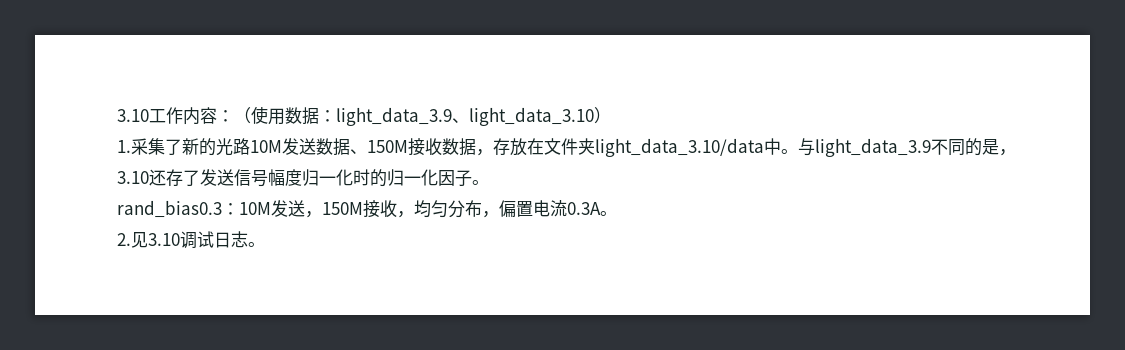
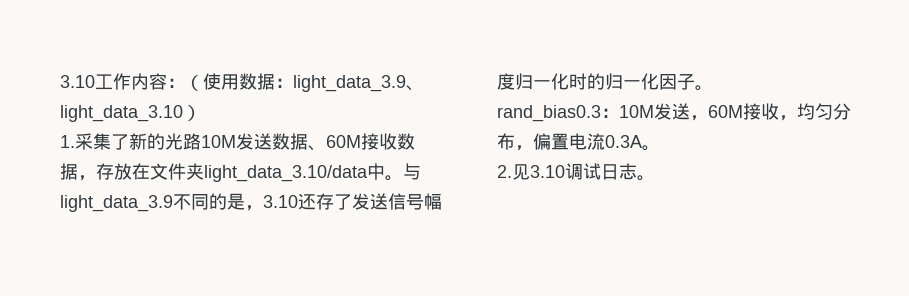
- 1.采集了新的光路10M发送数据、150M接收数据，存放在文件夹light_data_3.10/data中。
+ 1.采集了新的光路10M发送数据、60M接收数据，存放在文件夹light_data_3.10/data中。
- rand_bias0.3：10M发送，150M接收，均匀分布，偏置电流0.3A。
+ rand_bias0.3：10M发送，60M接收，均匀分布，偏置电流0.3A。

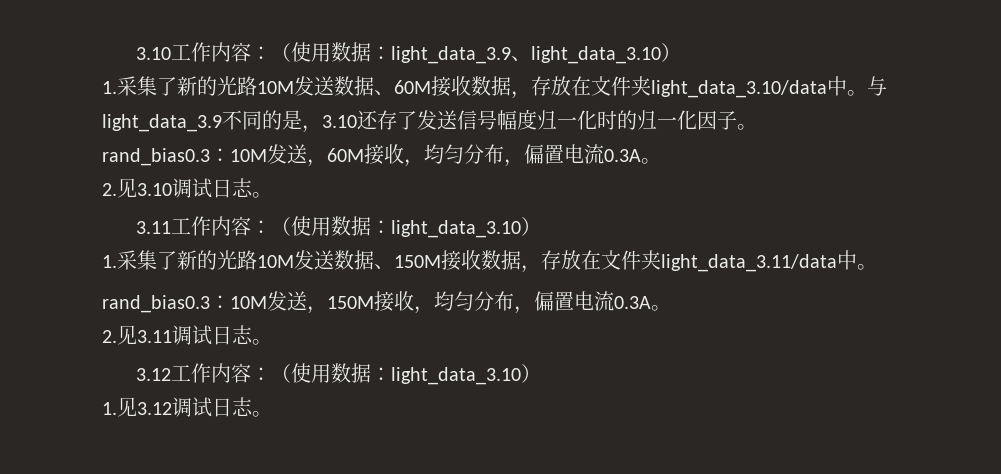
+ 3.11工作内容：（使用数据：light_data_3.10）
+ 1.采集了新的光路10M发送数据、150M接收数据，存放在文件夹light_data_3.11/data中。
+ rand_bias0.3：10M发送，150M接收，均匀分布，偏置电流0.3A。
+ 2.见3.11调试日志。
+ 3.12工作内容：（使用数据：light_data_3.10）
+ 1.见3.12调试日志。

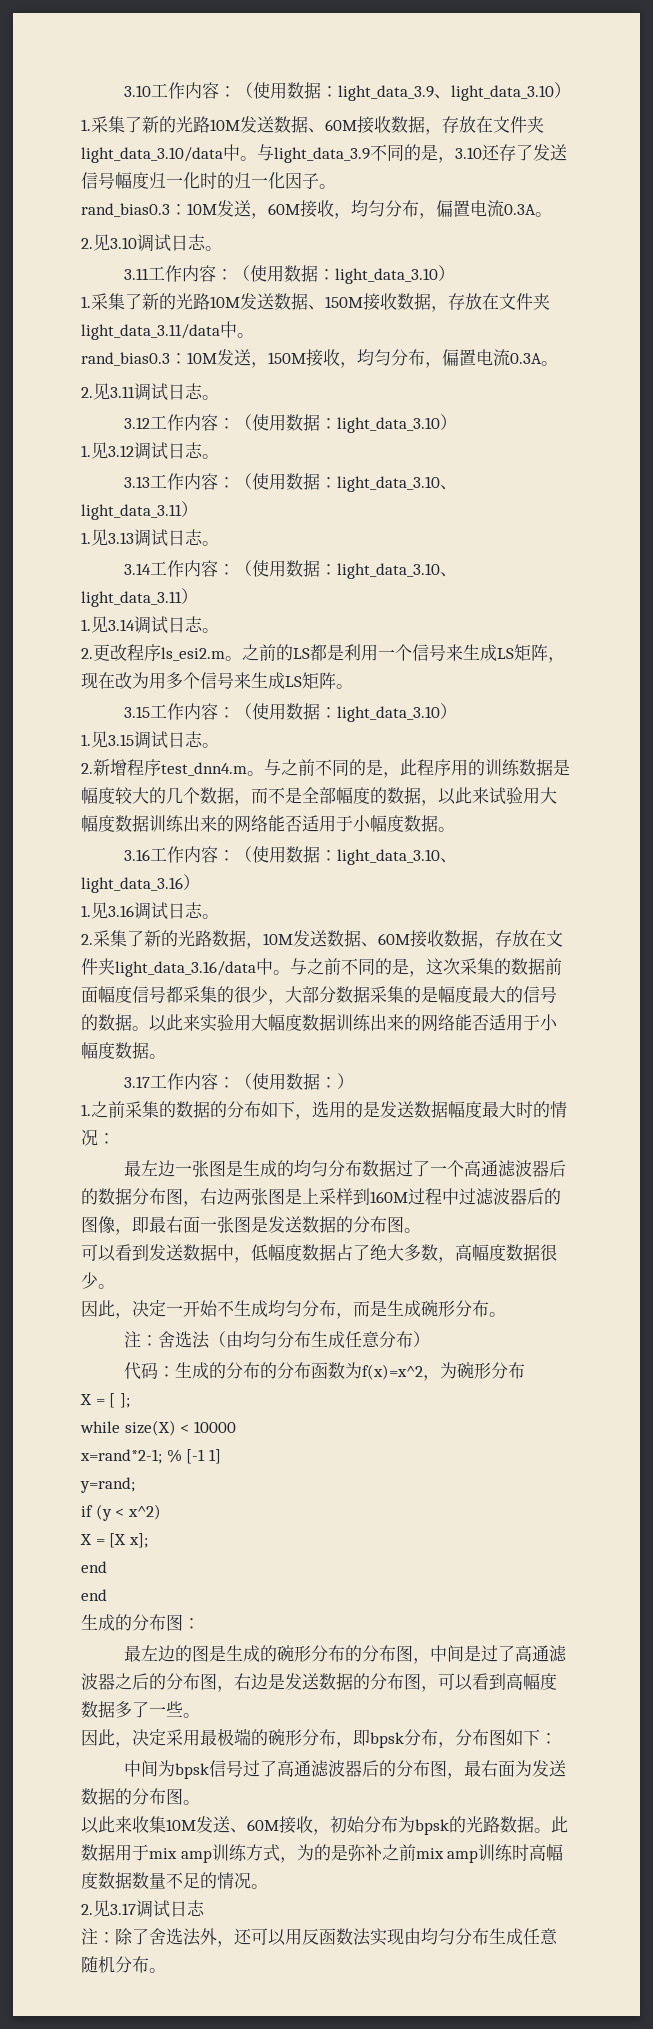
+ 3.13工作内容：（使用数据：light_data_3.10、light_data_3.11）
+ 1.见3.13调试日志。
+ 3.14工作内容：（使用数据：light_data_3.10、light_data_3.11）
+ 1.见3.14调试日志。
+ 2.更改程序ls_esi2.m。之前的LS都是利用一个信号来生成LS矩阵，现在改为用多个信号来生成LS矩阵。
+ 3.15工作内容：（使用数据：light_data_3.10）
+ 1.见3.15调试日志。
+ 2.新增程序test_dnn4.m。与之前不同的是，此程序用的训练数据是幅度较大的几个数据，而不是全部幅度的数据，以此来试验用大幅度数据训练出来的网络能否适用于小幅度数据。
+ 3.16工作内容：（使用数据：light_data_3.10、light_data_3.16）
+ 1.见3.16调试日志。
+ 2.采集了新的光路数据，10M发送数据、60M接收数据，存放在文件夹light_data_3.16/data中。与之前不同的是，这次采集的数据前面幅度信号都采集的很少，大部分数据采集的是幅度最大的信号的数据。以此来实验用大幅度数据训练出来的网络能否适用于小幅度数据。
+ 3.17工作内容：（使用数据：）
+ 1.之前采集的数据的分布如下，选用的是发送数据幅度最大时的情况：
+ 最左边一张图是生成的均匀分布数据过了一个高通滤波器后的数据分布图，右边两张图是上采样到160M过程中过滤波器后的图像，即最右面一张图是发送数据的分布图。
+ 可以看到发送数据中，低幅度数据占了绝大多数，高幅度数据很少。
+ 因此，决定一开始不生成均匀分布，而是生成碗形分布。
+ 注：舍选法（由均匀分布生成任意分布）
+ 代码：生成的分布的分布函数为f(x)=x^2，为碗形分布
+ X = [ ];
+ while size(X) < 10000
+ x=rand*2-1; % [-1 1]
+ y=rand;
+ if (y < x^2)
+ X = [X x];
+ end
+ end
+ 生成的分布图：
+ 最左边的图是生成的碗形分布的分布图，中间是过了高通滤波器之后的分布图，右边是发送数据的分布图，可以看到高幅度数据多了一些。
+ 因此，决定采用最极端的碗形分布，即bpsk分布，分布图如下：
+ 中间为bpsk信号过了高通滤波器后的分布图，最右面为发送数据的分布图。
+ 以此来收集10M发送、60M接收，初始分布为bpsk的光路数据。此数据用于mix amp训练方式，为的是弥补之前mix amp训练时高幅度数据数量不足的情况。
+ 2.见3.17调试日志
+ 注：除了舍选法外，还可以用反函数法实现由均匀分布生成任意随机分布。

